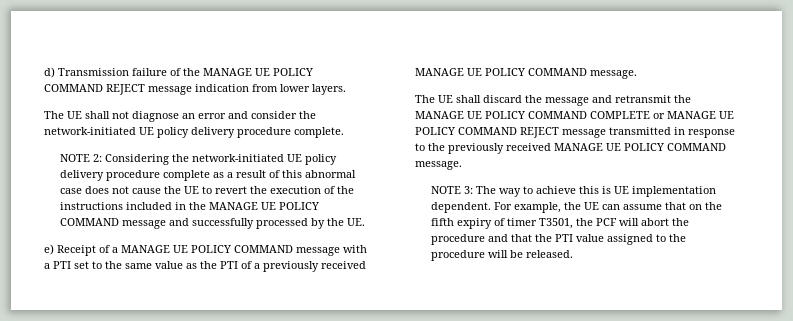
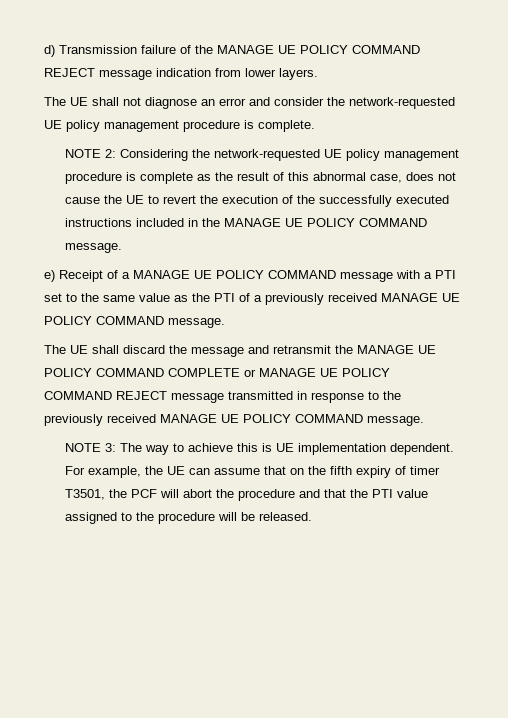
- The UE shall not diagnose an error and consider the network-initiated UE policy delivery procedure complete.
+ The UE shall not diagnose an error and consider the network-requested UE policy management procedure is complete.
- NOTE 2: Considering the network-initiated UE policy delivery procedure complete as a result of this abnormal case does not cause the UE to revert the execution of the instructions included in the MANAGE UE POLICY COMMAND message and successfully processed by the UE.
+ NOTE 2: Considering the network-requested UE policy management procedure is complete as the result of this abnormal case, does not cause the UE to revert the execution of the successfully executed instructions included in the MANAGE UE POLICY COMMAND message.

